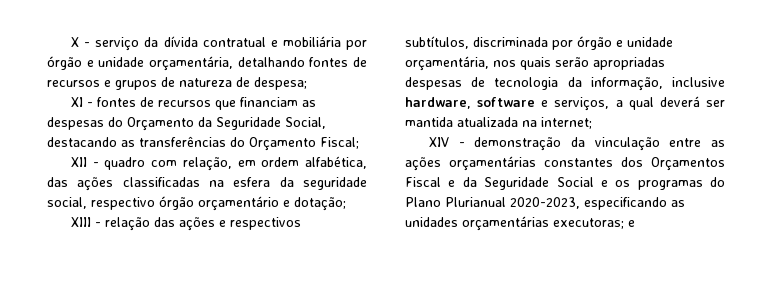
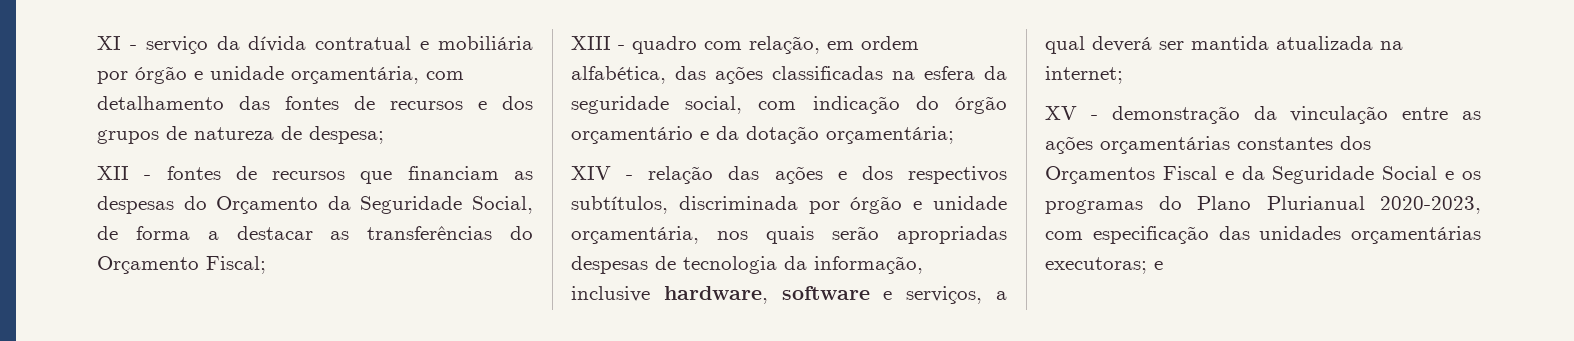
- X - serviço da dívida contratual e mobiliária por órgão e unidade orçamentária, detalhando fontes de recursos e grupos de natureza de despesa;
+ XI - serviço da dívida contratual e mobiliária por órgão e unidade orçamentária, com detalhamento das fontes de recursos e dos grupos de natureza de despesa;
- XI - fontes de recursos que financiam as despesas do Orçamento da Seguridade Social, destacando as transferências do Orçamento Fiscal;
+ XII - fontes de recursos que financiam as despesas do Orçamento da Seguridade Social, de forma a destacar as transferências do Orçamento Fiscal;
- XII - quadro com relação, em ordem alfabética, das ações classificadas na esfera da seguridade social, respectivo órgão orçamentário e dotação;
- XIII - relação das ações e respectivos subtítulos, discriminada por órgão e unidade orçamentária, nos quais serão apropriadas despesas de tecnologia da informação, inclusive hardware, software e serviços, a qual deverá ser mantida atualizada na internet;
+ XIII - quadro com relação, em ordem alfabética, das ações classificadas na esfera da seguridade social, com indicação do órgão orçamentário e da dotação orçamentária;
+ XIV - relação das ações e dos respectivos subtítulos, discriminada por órgão e unidade orçamentária, nos quais serão apropriadas despesas de tecnologia da informação, inclusive hardware, software e serviços, a qual deverá ser mantida atualizada na internet;
- XIV - demonstração da vinculação entre as ações orçamentárias constantes dos Orçamentos Fiscal e da Seguridade Social e os programas do Plano Plurianual 2020-2023, especificando as unidades orçamentárias executoras; e
+ XV - demonstração da vinculação entre as ações orçamentárias constantes dos Orçamentos Fiscal e da Seguridade Social e os programas do Plano Plurianual 2020-2023, com especificação das unidades orçamentárias executoras; e

